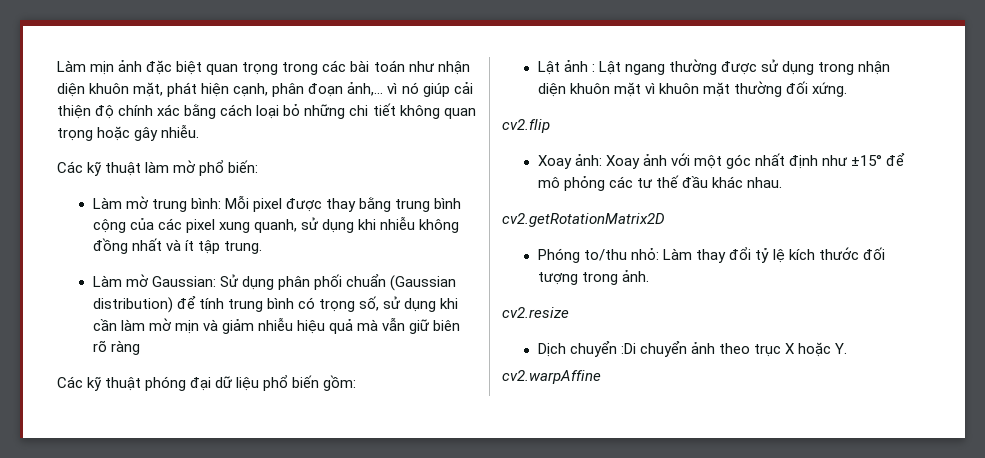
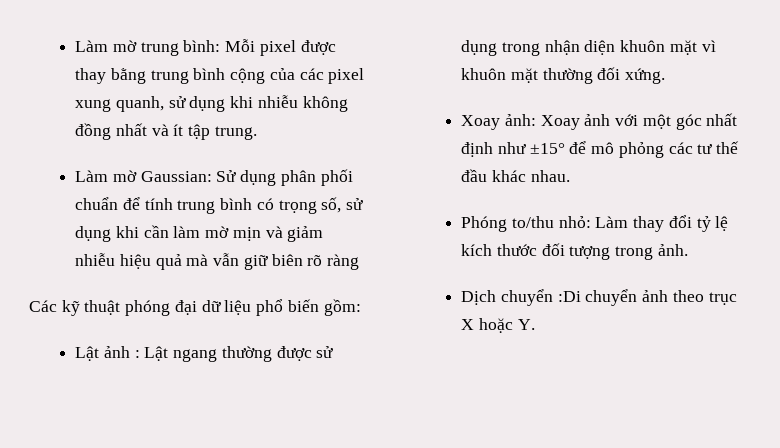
- Làm mịn ảnh đặc biệt quan trọng trong các bài toán như nhận diện khuôn mặt, phát hiện cạnh, phân đoạn ảnh,… vì nó giúp cải thiện độ chính xác bằng cách loại bỏ những chi tiết không quan trọng hoặc gây nhiễu.
- Các kỹ thuật làm mờ phổ biến:
- Làm mờ Gaussian: Sử dụng phân phối chuẩn (Gaussian distribution) để tính trung bình có trọng số, sử dụng khi cần làm mờ mịn và giảm nhiễu hiệu quả mà vẫn giữ biên rõ ràng
+ Làm mờ Gaussian: Sử dụng phân phối chuẩn để tính trung bình có trọng số, sử dụng khi cần làm mờ mịn và giảm nhiễu hiệu quả mà vẫn giữ biên rõ ràng
- cv2.flip
- cv2.getRotationMatrix2D
- cv2.resize
- cv2.warpAffine

